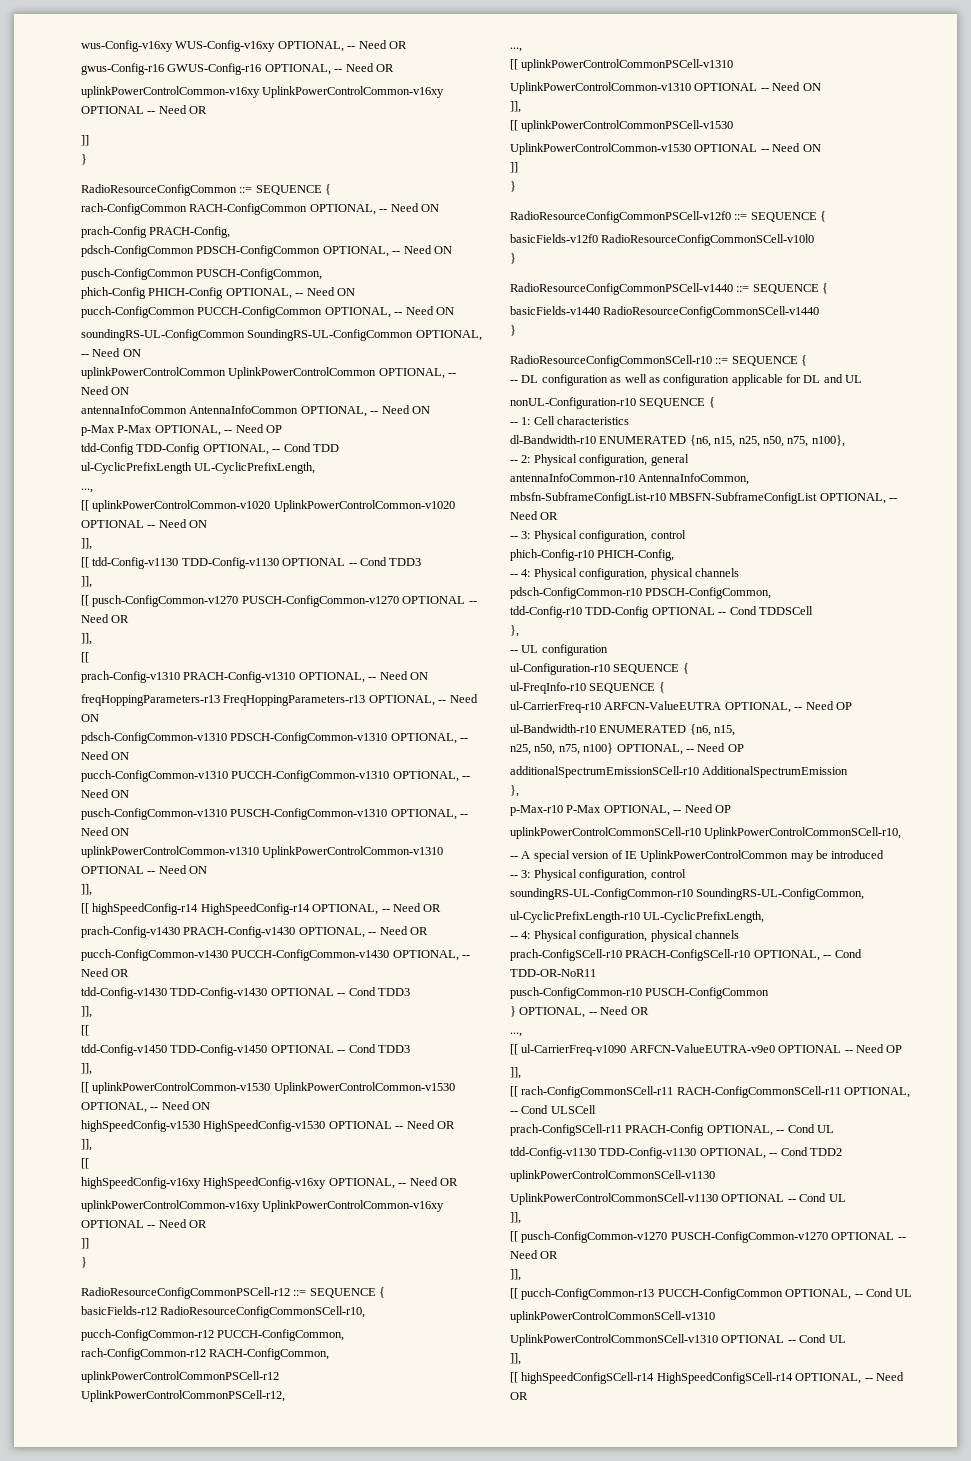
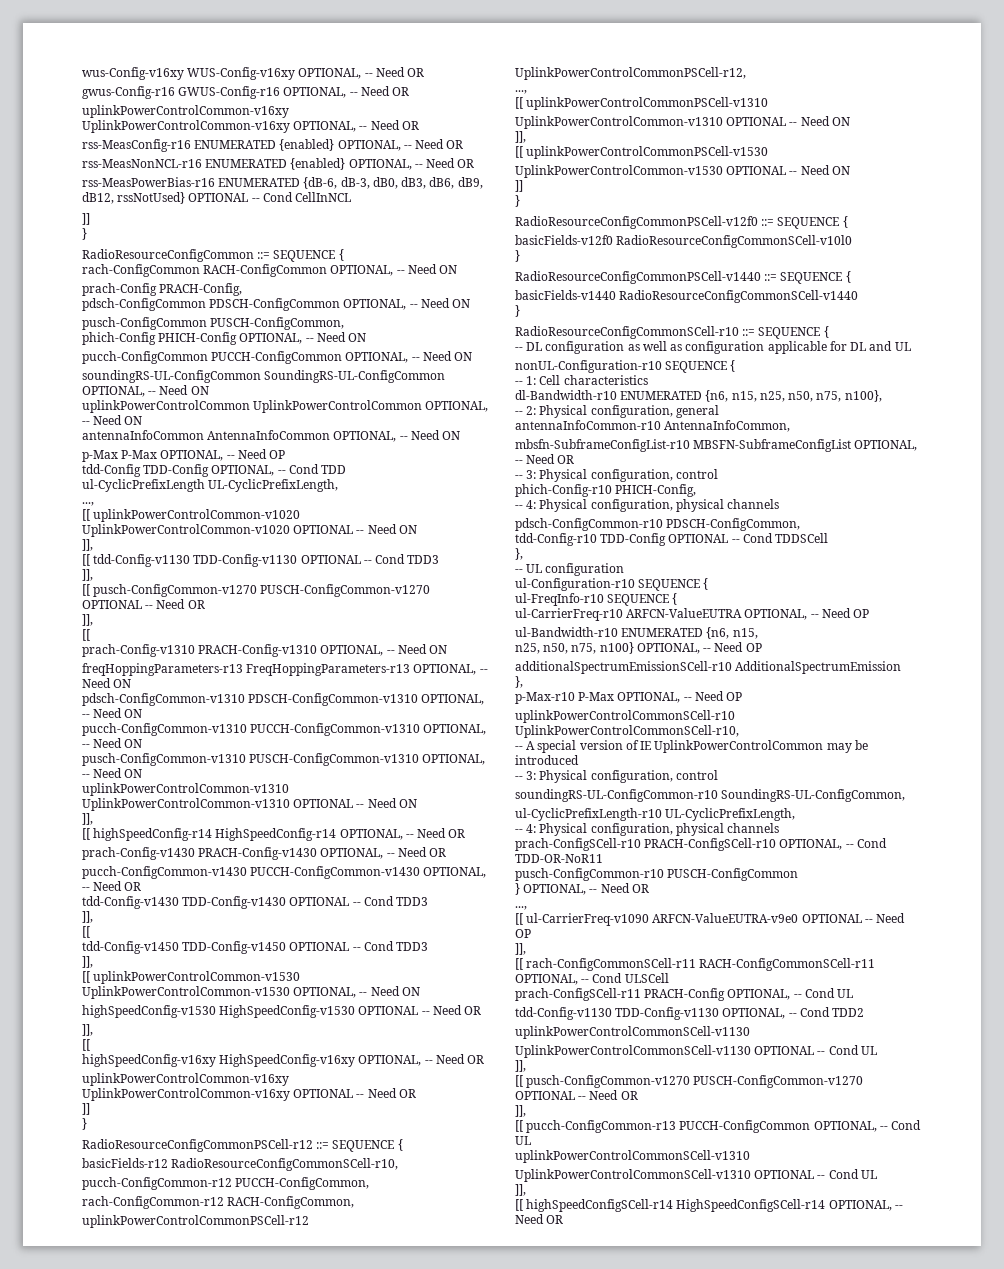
  gwus-Config-r16 GWUS-Config-r16 OPTIONAL, -- Need OR
- uplinkPowerControlCommon-v16xy UplinkPowerControlCommon-v16xy OPTIONAL -- Need OR
+ uplinkPowerControlCommon-v16xy UplinkPowerControlCommon-v16xy OPTIONAL, -- Need OR
+ rss-MeasConfig-r16 ENUMERATED {enabled} OPTIONAL, -- Need OR
+ rss-MeasNonNCL-r16 ENUMERATED {enabled} OPTIONAL, -- Need OR
+ rss-MeasPowerBias-r16 ENUMERATED {dB-6, dB-3, dB0, dB3, dB6, dB9, dB12, rssNotUsed} OPTIONAL -- Cond CellInNCL

